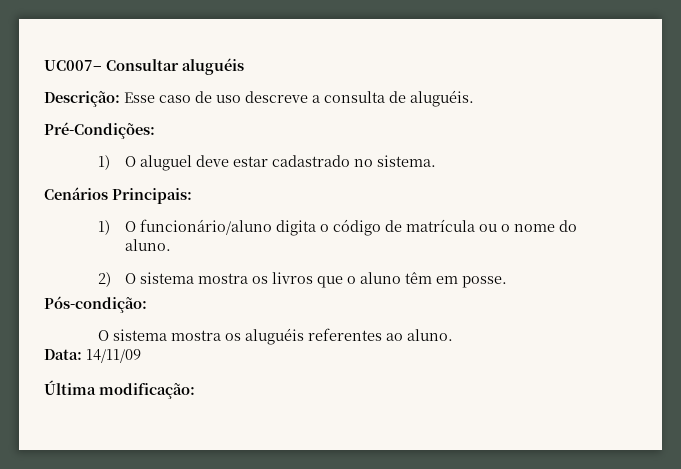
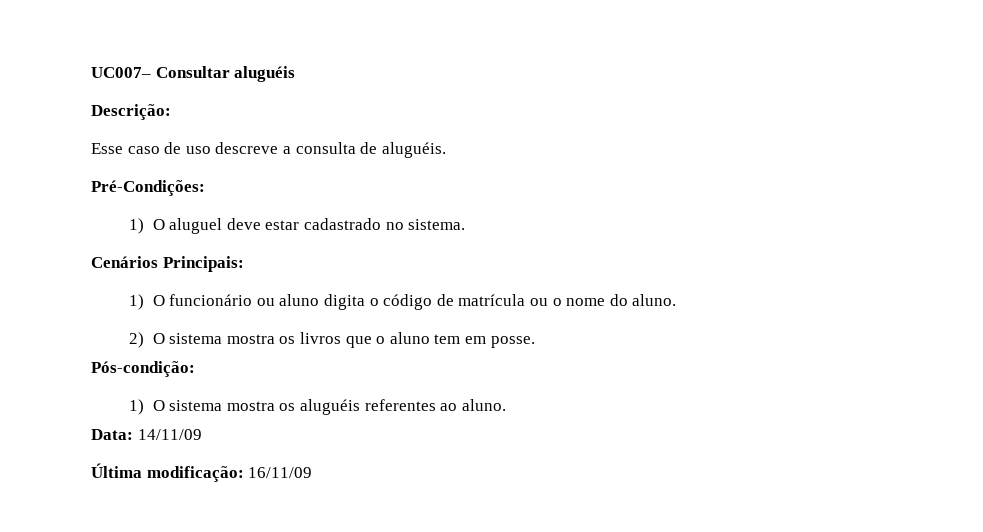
- Descrição: Esse caso de uso descreve a consulta de aluguéis.
+ Descrição:
+ Esse caso de uso descreve a consulta de aluguéis.
- 1) O funcionário/aluno digita o código de matrícula ou o nome do aluno.
+ 1) O funcionário ou aluno digita o código de matrícula ou o nome do aluno.
- 2) O sistema mostra os livros que o aluno têm em posse.
+ 2) O sistema mostra os livros que o aluno tem em posse.
- O sistema mostra os aluguéis referentes ao aluno.
+ 1) O sistema mostra os aluguéis referentes ao aluno.
- Última modificação:
+ Última modificação: 16/11/09

